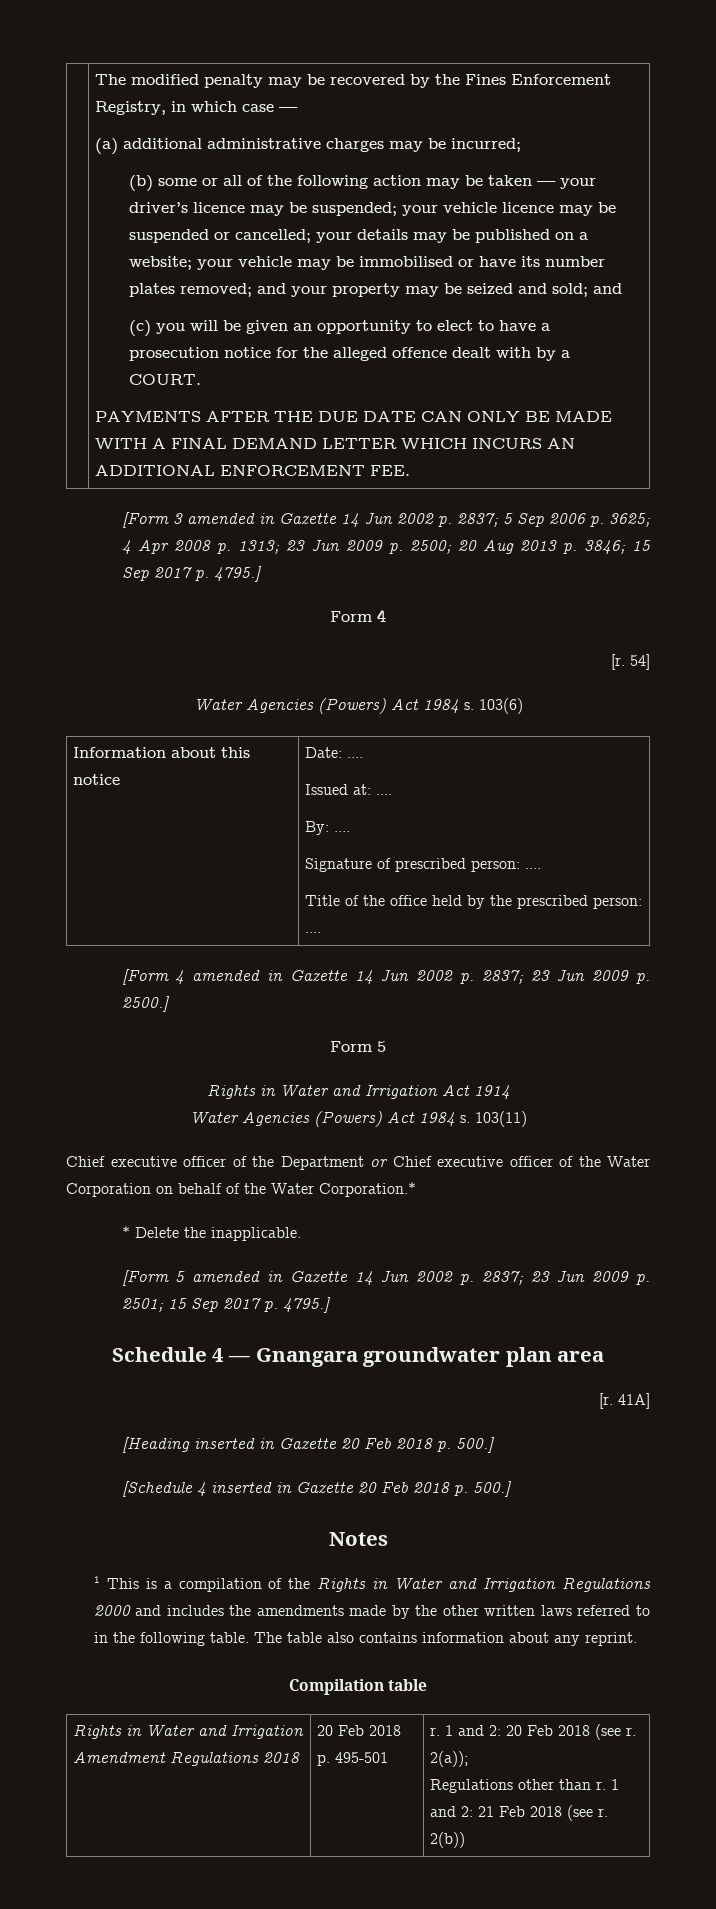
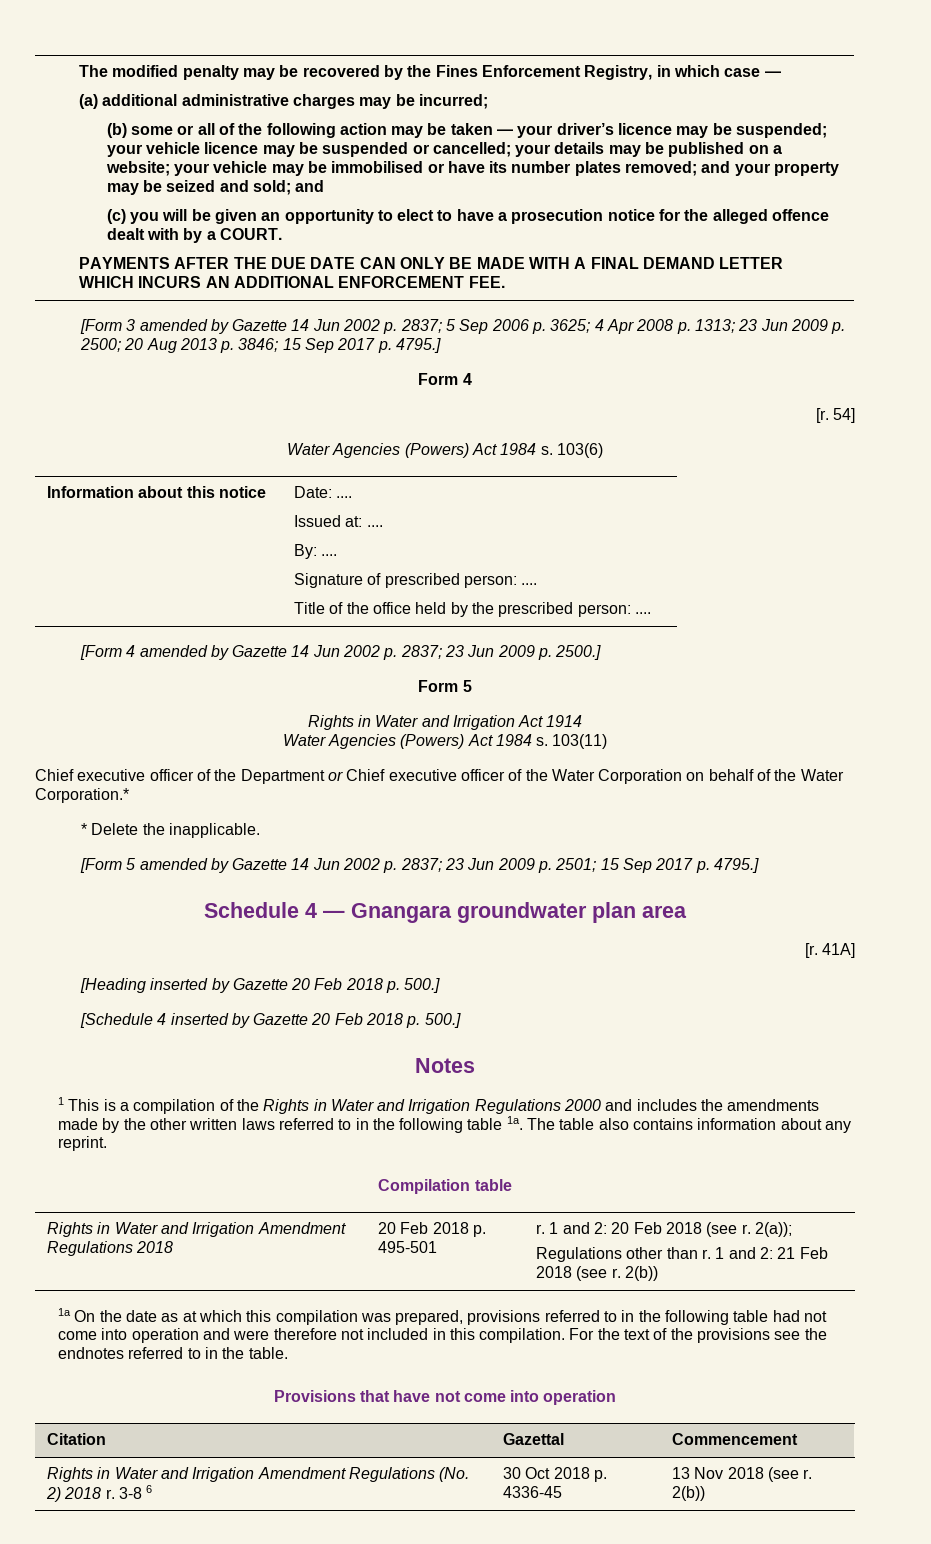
- [Form 3 amended in Gazette 14 Jun 2002 p. 2837; 5 Sep 2006 p. 3625; 4 Apr 2008 p. 1313; 23 Jun 2009 p. 2500; 20 Aug 2013 p. 3846; 15 Sep 2017 p. 4795.]
+ [Form 3 amended by Gazette 14 Jun 2002 p. 2837; 5 Sep 2006 p. 3625; 4 Apr 2008 p. 1313; 23 Jun 2009 p. 2500; 20 Aug 2013 p. 3846; 15 Sep 2017 p. 4795.]
- [Form 4 amended in Gazette 14 Jun 2002 p. 2837; 23 Jun 2009 p. 2500.]
+ [Form 4 amended by Gazette 14 Jun 2002 p. 2837; 23 Jun 2009 p. 2500.]
- [Form 5 amended in Gazette 14 Jun 2002 p. 2837; 23 Jun 2009 p. 2501; 15 Sep 2017 p. 4795.]
+ [Form 5 amended by Gazette 14 Jun 2002 p. 2837; 23 Jun 2009 p. 2501; 15 Sep 2017 p. 4795.]
- [Heading inserted in Gazette 20 Feb 2018 p. 500.]
+ [Heading inserted by Gazette 20 Feb 2018 p. 500.]
- [Schedule 4 inserted in Gazette 20 Feb 2018 p. 500.]
+ [Schedule 4 inserted by Gazette 20 Feb 2018 p. 500.]
- 1 This is a compilation of the Rights in Water and Irrigation Regulations 2000 and includes the amendments made by the other written laws referred to in the following table.
+ 1 This is a compilation of the Rights in Water and Irrigation Regulations 2000 and includes the amendments made by the other written laws referred to in the following table 1a.
+ 1a On the date as at which this compilation was prepared, provisions referred to in the following table had not come into operation and were therefore not included in this compilation. For the text of the provisions see the endnotes referred to in the table.
+ Provisions that have not come into operation
+ Citation | Gazettal | Commencement
+ Rights in Water and Irrigation Amendment Regulations (No. 2) 2018 r. 3-8 6 | 30 Oct 2018 p. 4336-45 | 13 Nov 2018 (see r. 2(b))

